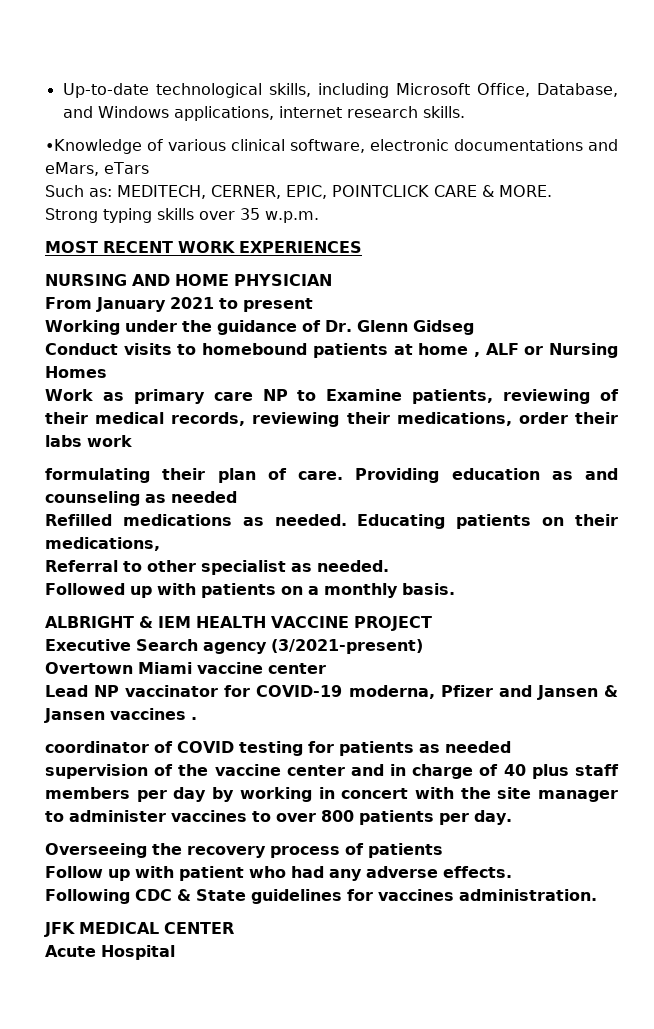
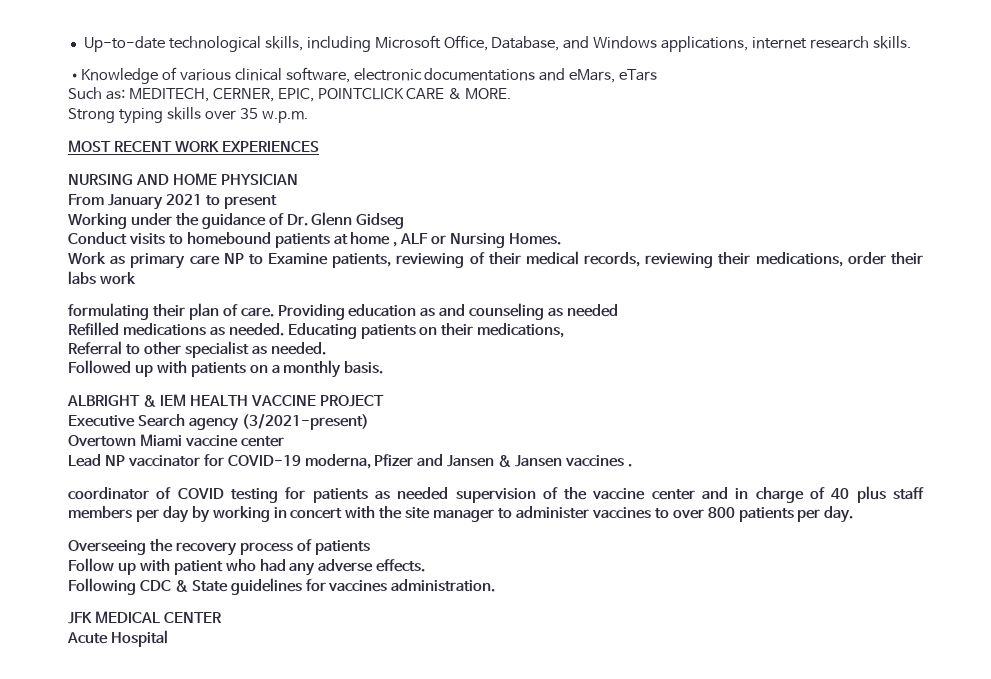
- Conduct visits to homebound patients at home , ALF or Nursing Homes
+ Conduct visits to homebound patients at home , ALF or Nursing Homes.

